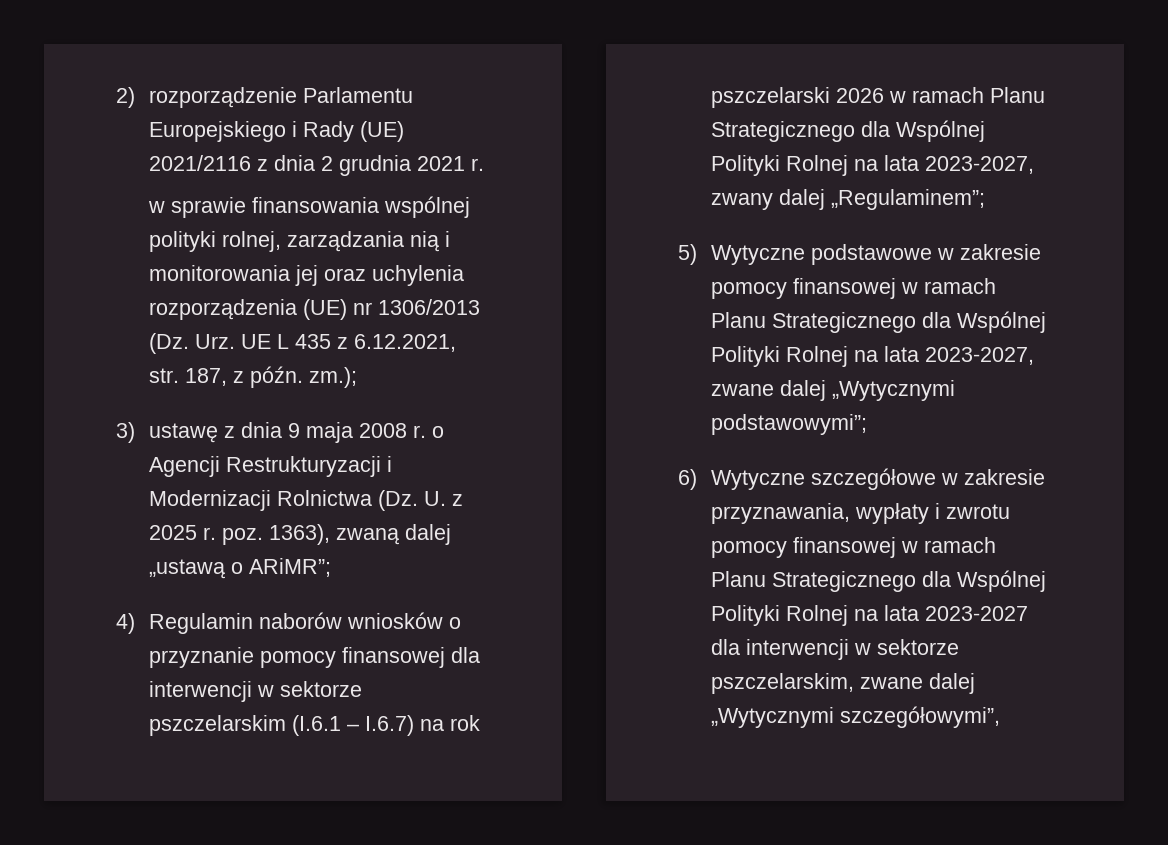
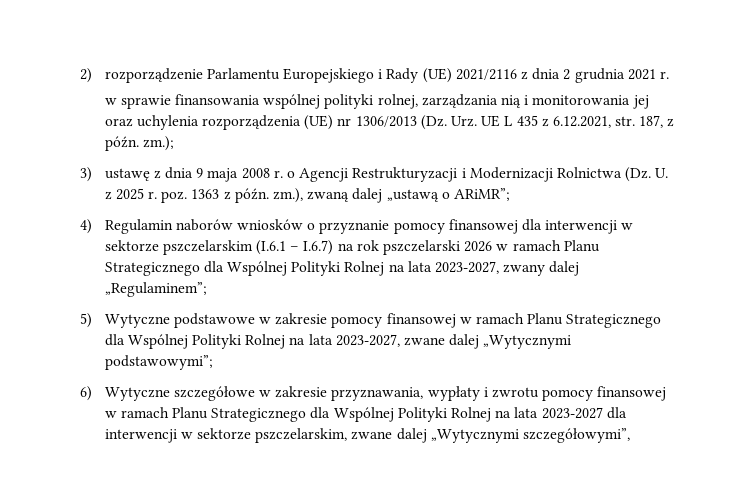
- 3) ustawę z dnia 9 maja 2008 r. o Agencji Restrukturyzacji i Modernizacji Rolnictwa (Dz. U. z 2025 r. poz. 1363), zwaną dalej „ustawą o ARiMR”;
+ 3) ustawę z dnia 9 maja 2008 r. o Agencji Restrukturyzacji i Modernizacji Rolnictwa (Dz. U. z 2025 r. poz. 1363 z późn. zm.), zwaną dalej „ustawą o ARiMR”;

